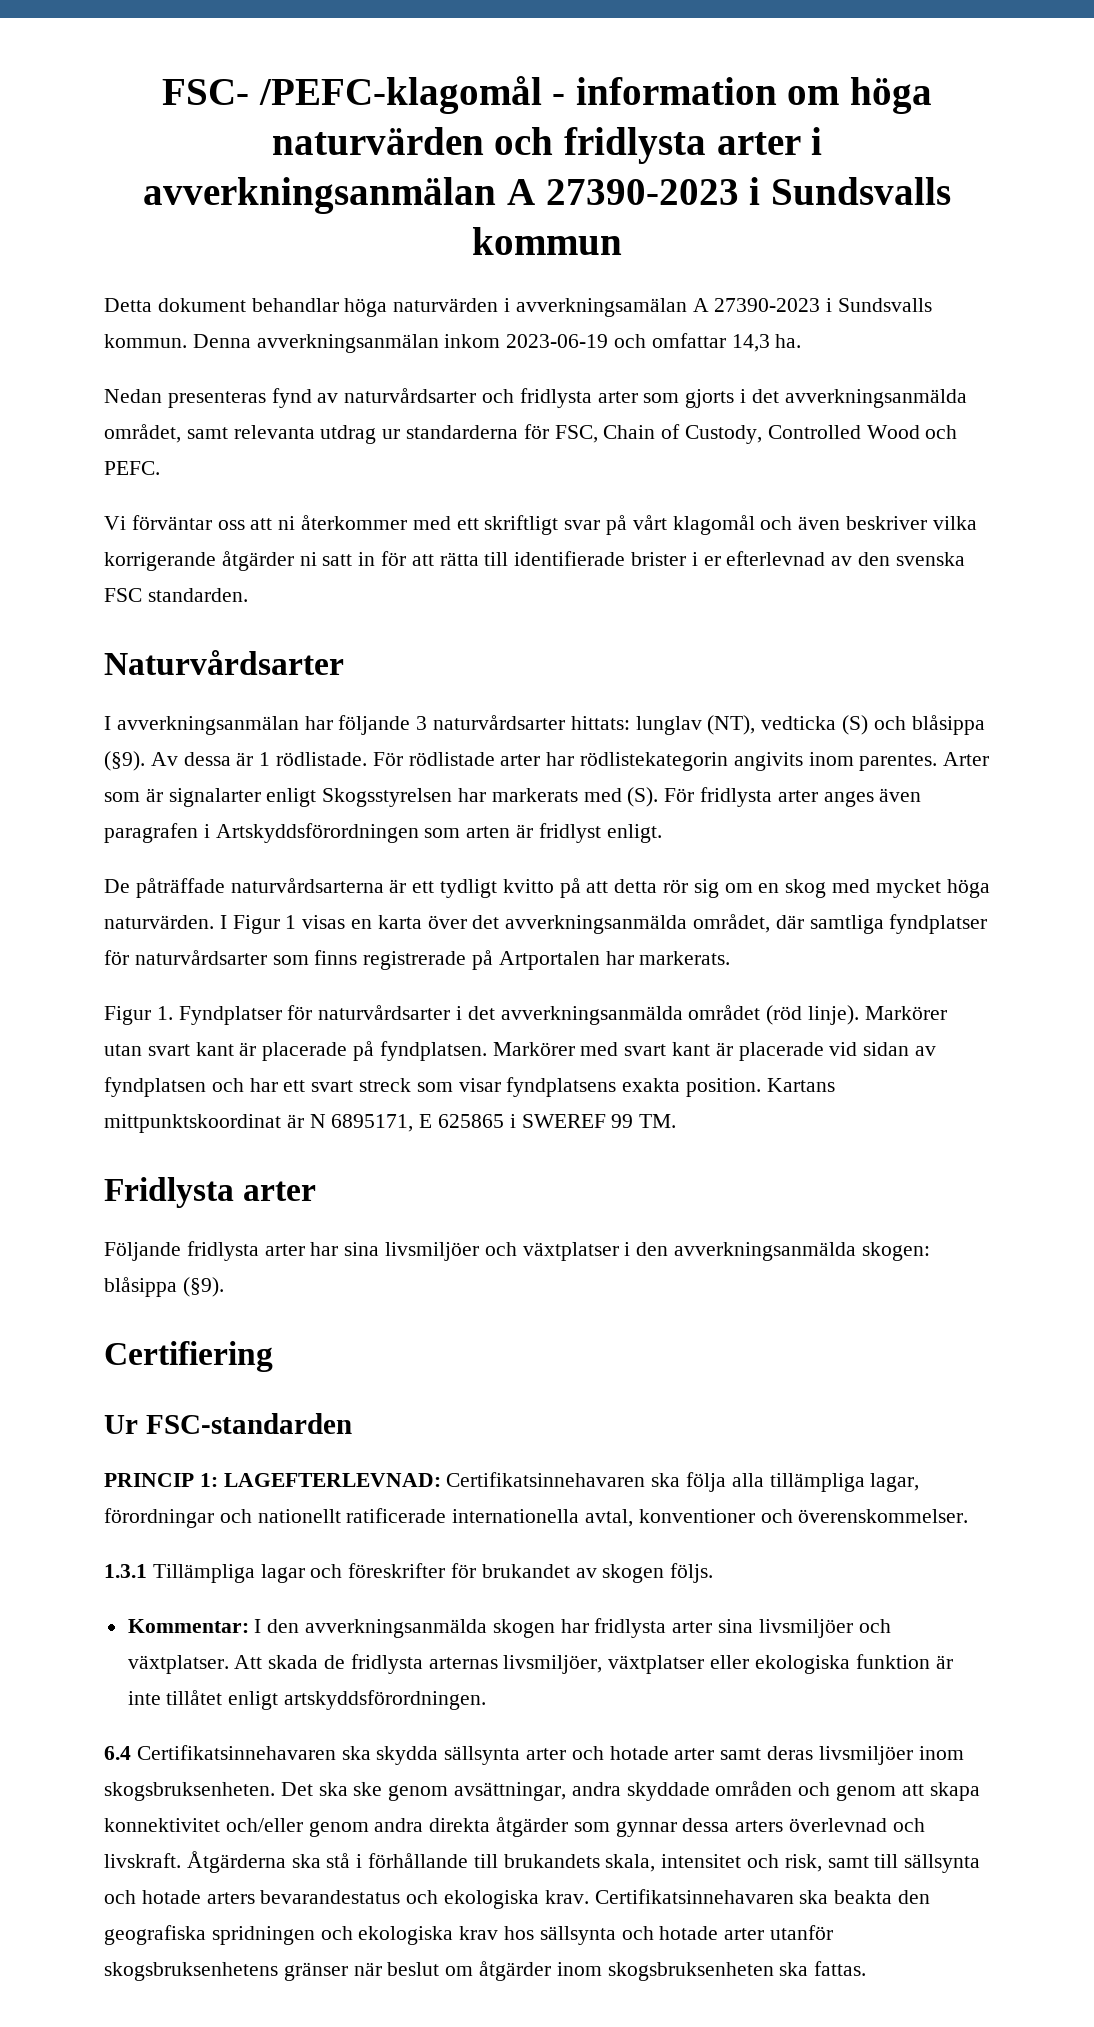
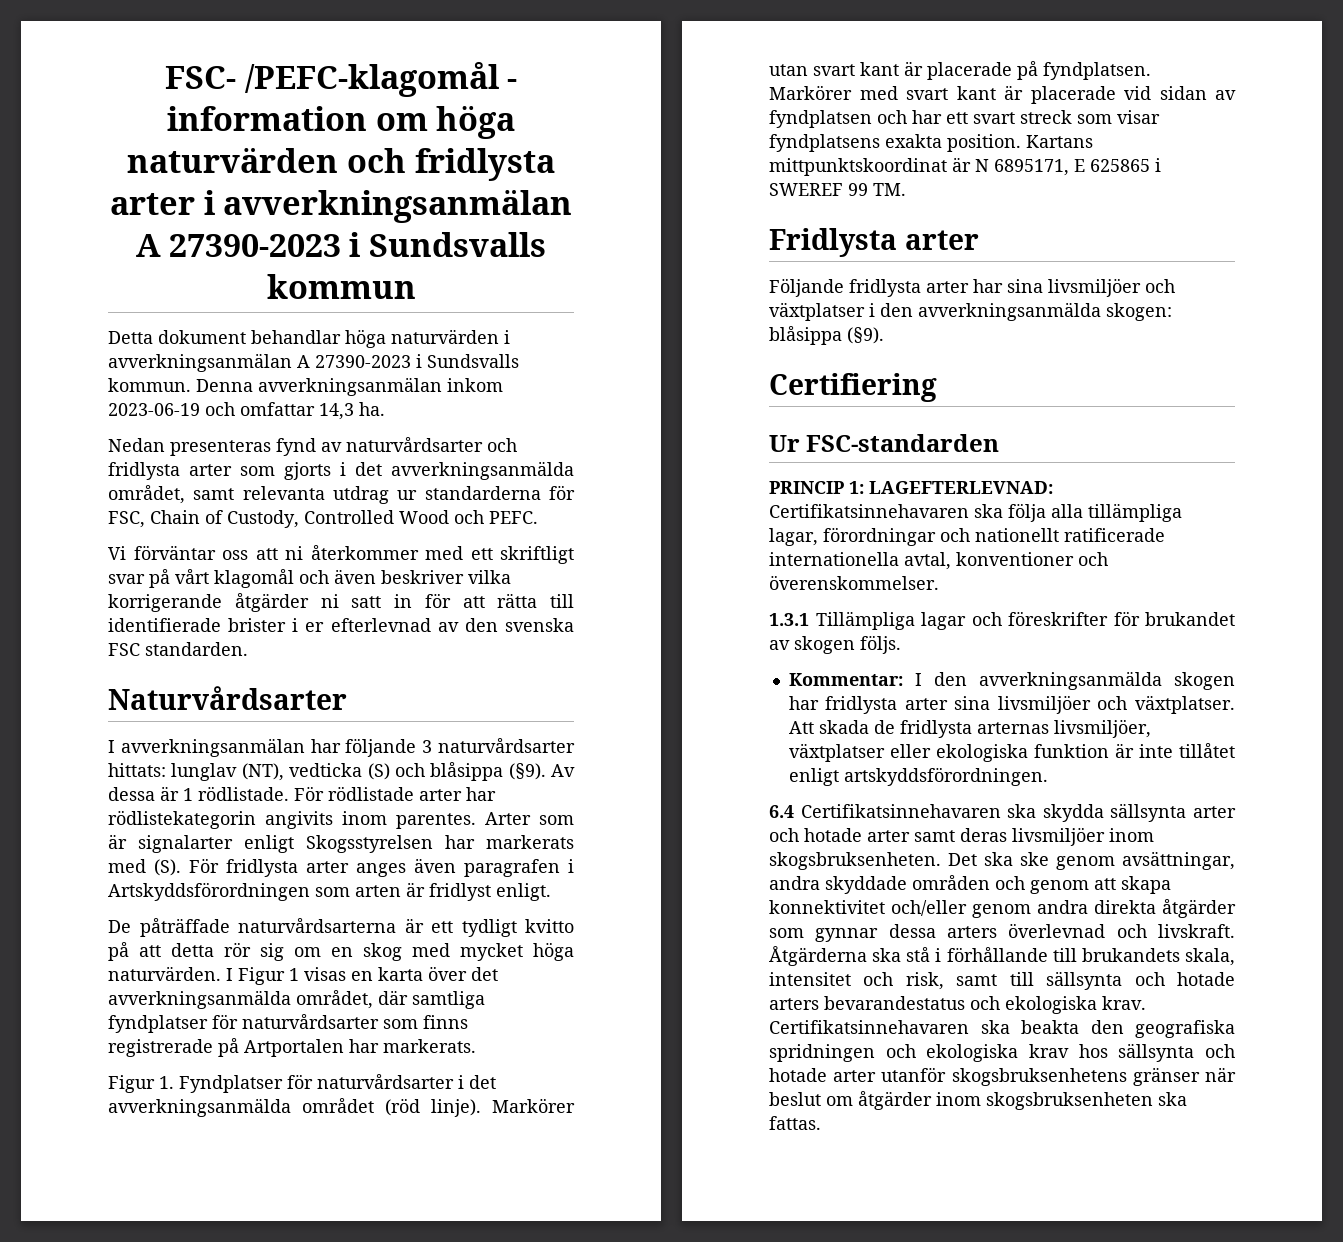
- Detta dokument behandlar höga naturvärden i avverkningsamälan A 27390-2023 i Sundsvalls kommun.
+ Detta dokument behandlar höga naturvärden i avverkningsanmälan A 27390-2023 i Sundsvalls kommun.

